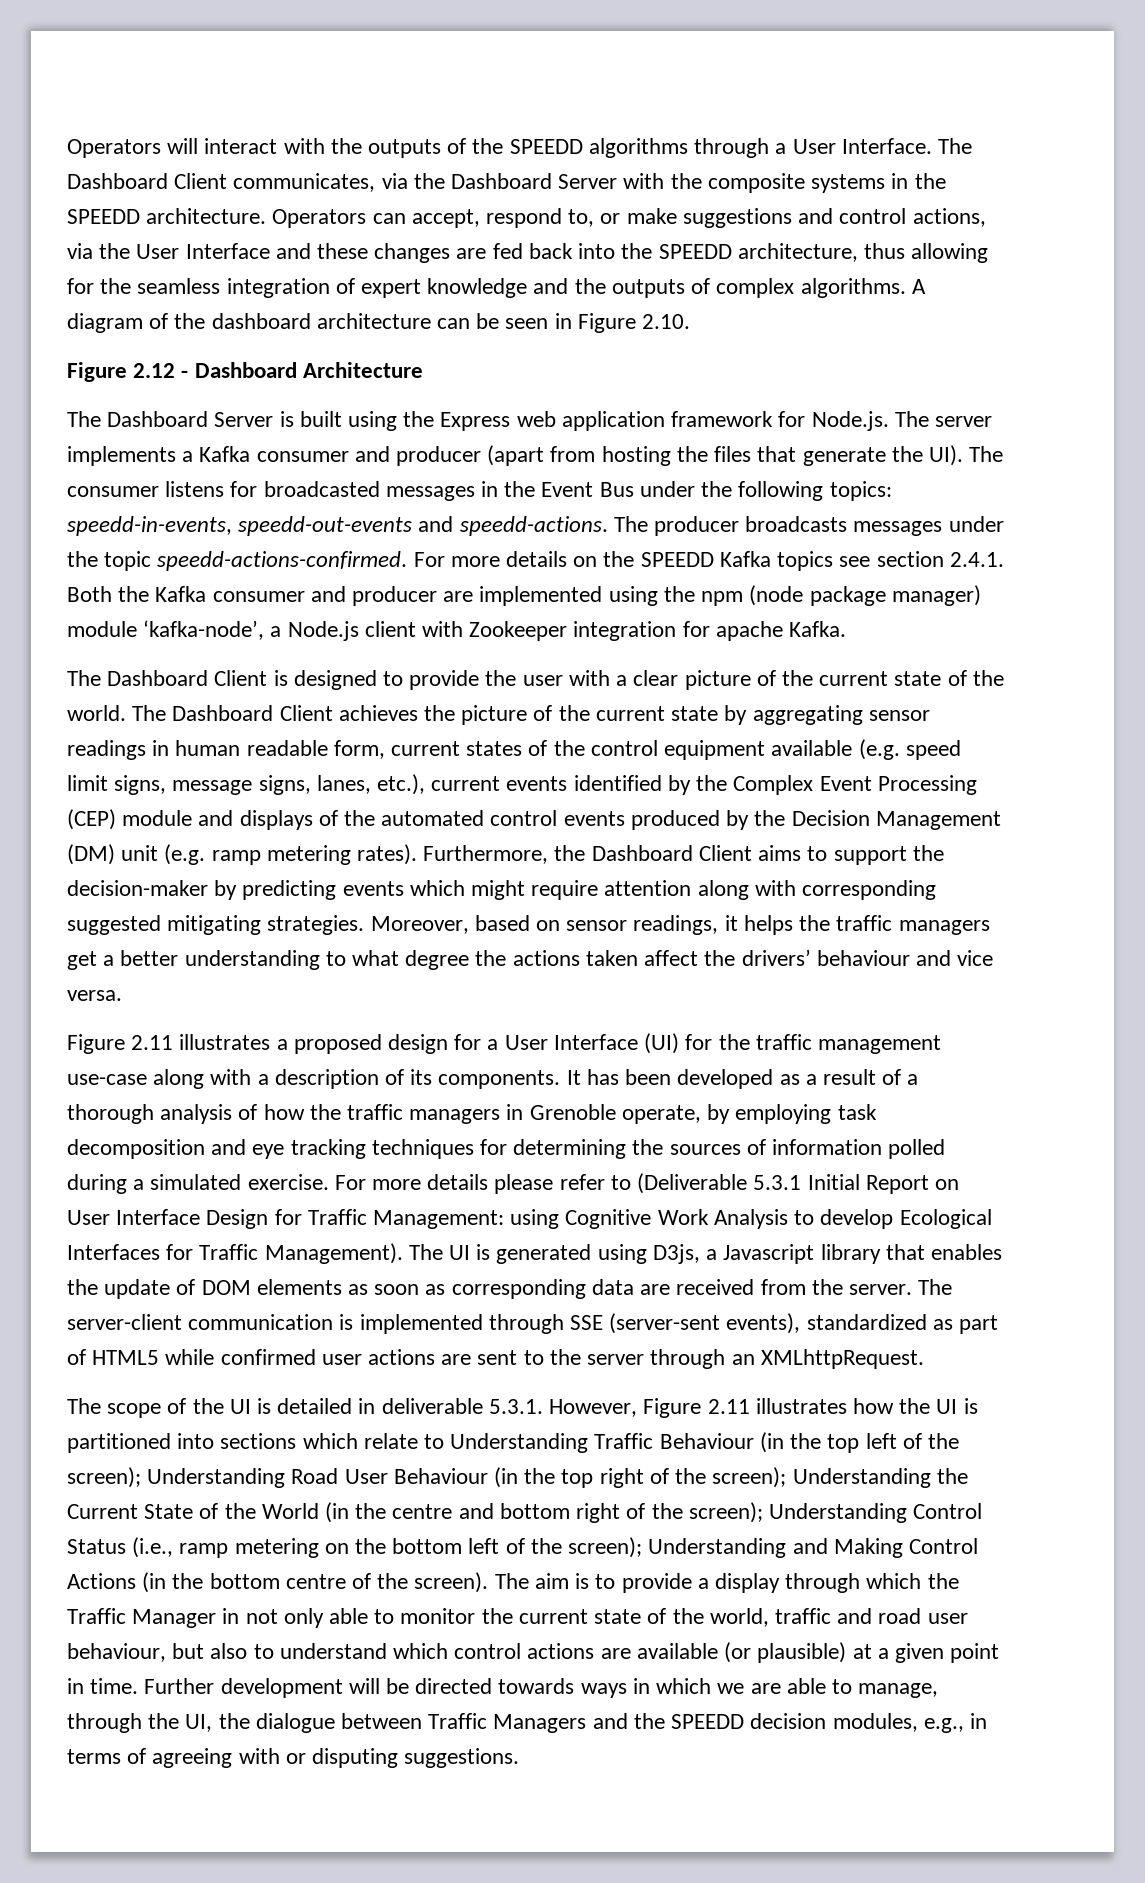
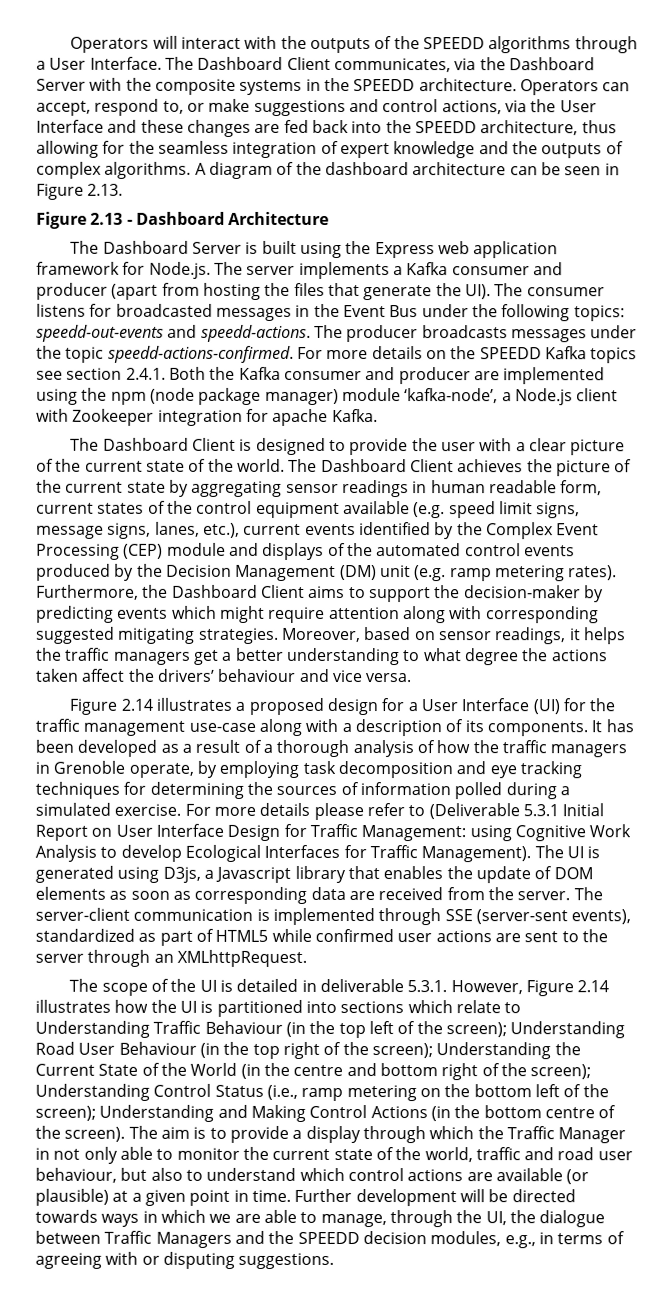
- A diagram of the dashboard architecture can be seen in Figure 2.10.
- Figure 2.12 - Dashboard Architecture
+ A diagram of the dashboard architecture can be seen in Figure 2.13.
+ Figure 2.13 - Dashboard Architecture
- The Dashboard Server is built using the Express web application framework for Node.js. The server implements a Kafka consumer and producer (apart from hosting the files that generate the UI). The consumer listens for broadcasted messages in the Event Bus under the following topics: speedd-in-events, speedd-out-events and speedd-actions.
+ The Dashboard Server is built using the Express web application framework for Node.js. The server implements a Kafka consumer and producer (apart from hosting the files that generate the UI). The consumer listens for broadcasted messages in the Event Bus under the following topics: speedd-out-events and speedd-actions.
- Figure 2.11 illustrates a proposed design for a User Interface (UI) for the traffic management use-case along with a description of its components.
+ Figure 2.14 illustrates a proposed design for a User Interface (UI) for the traffic management use-case along with a description of its components.
- The scope of the UI is detailed in deliverable 5.3.1. However, Figure 2.11 illustrates how the UI is partitioned into sections which relate to Understanding Traffic Behaviour (in the top left of the screen);
+ The scope of the UI is detailed in deliverable 5.3.1. However, Figure 2.14 illustrates how the UI is partitioned into sections which relate to Understanding Traffic Behaviour (in the top left of the screen);

